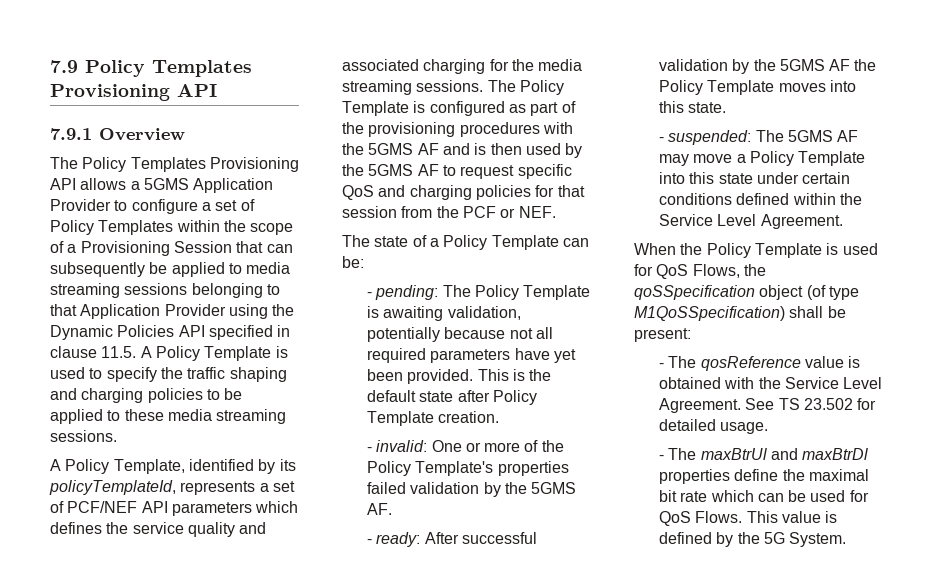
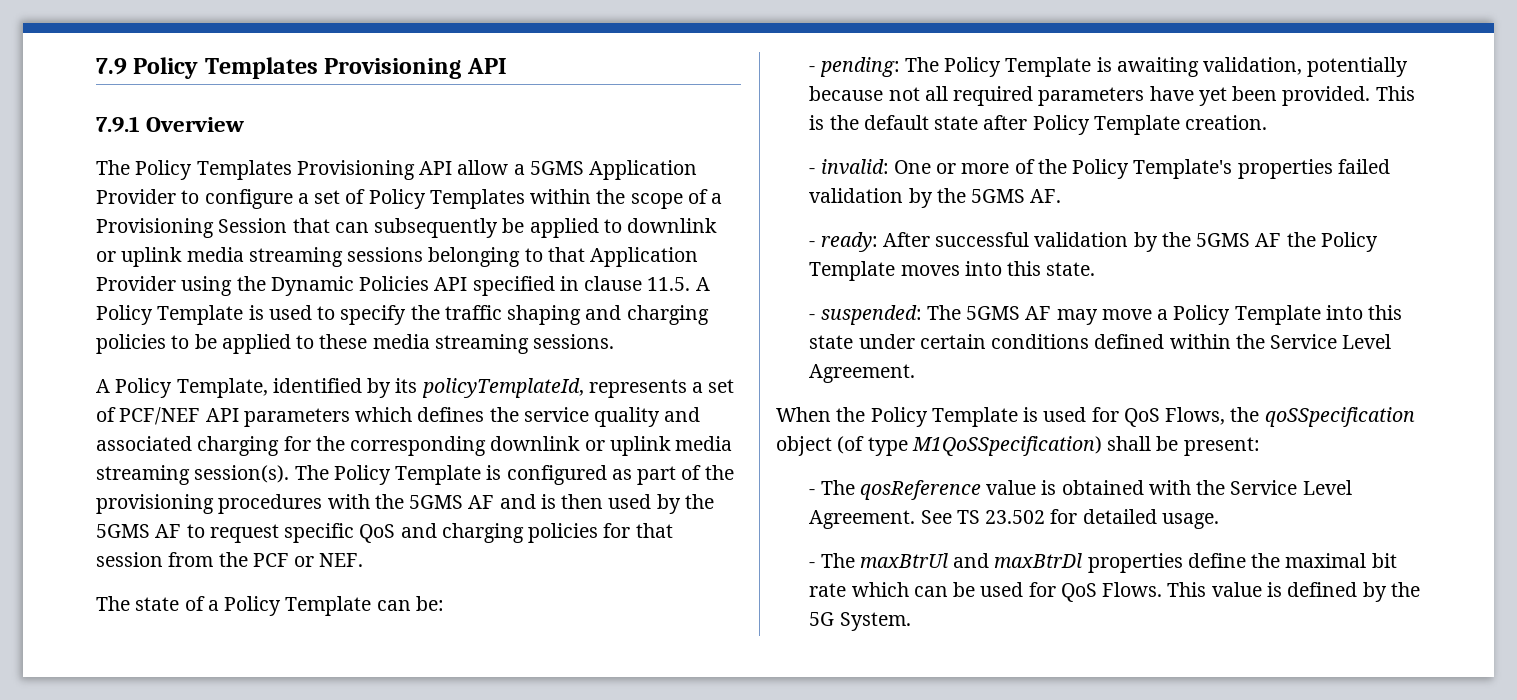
- The Policy Templates Provisioning API allows a 5GMS Application Provider to configure a set of Policy Templates within the scope of a Provisioning Session that can subsequently be applied to media streaming sessions belonging to that Application Provider using the Dynamic Policies API specified in clause 11.5. A Policy Template is used to specify the traffic shaping and charging policies to be applied to these media streaming sessions.
+ The Policy Templates Provisioning API allow a 5GMS Application Provider to configure a set of Policy Templates within the scope of a Provisioning Session that can subsequently be applied to downlink or uplink media streaming sessions belonging to that Application Provider using the Dynamic Policies API specified in clause 11.5. A Policy Template is used to specify the traffic shaping and charging policies to be applied to these media streaming sessions.
- A Policy Template, identified by its policyTemplateId, represents a set of PCF/NEF API parameters which defines the service quality and associated charging for the media streaming sessions.
+ A Policy Template, identified by its policyTemplateId, represents a set of PCF/NEF API parameters which defines the service quality and associated charging for the corresponding downlink or uplink media streaming session(s).

